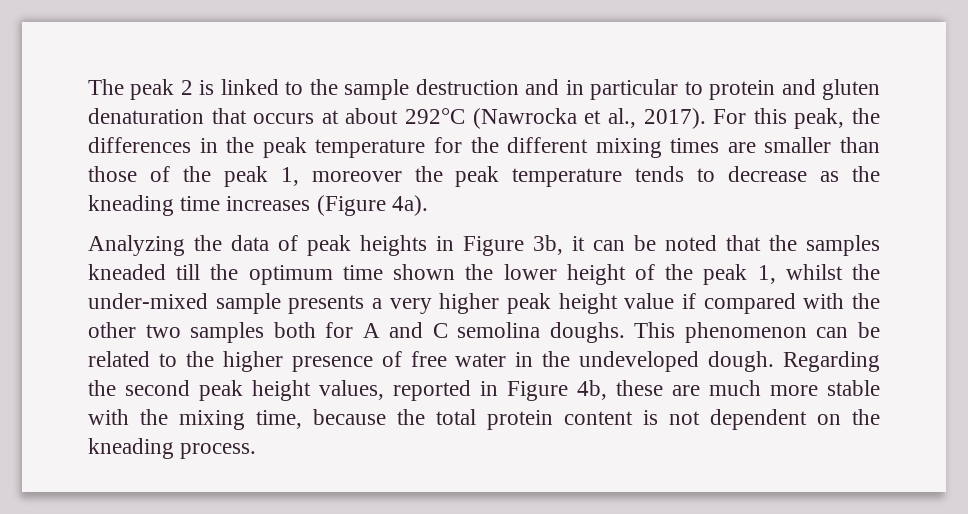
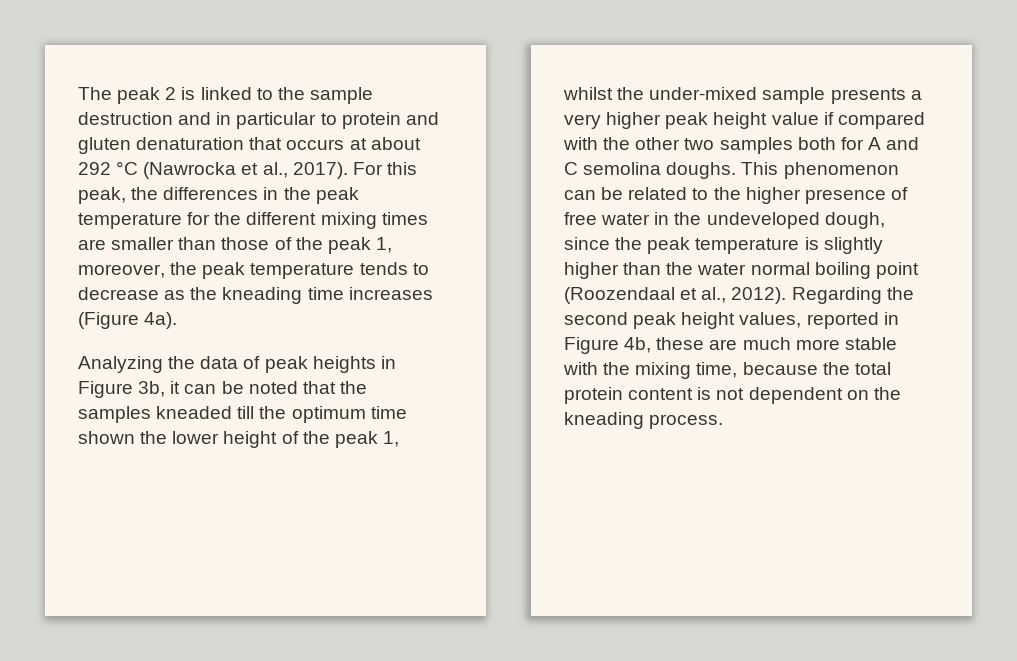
- The peak 2 is linked to the sample destruction and in particular to protein and gluten denaturation that occurs at about 292°C (Nawrocka et al., 2017).
+ The peak 2 is linked to the sample destruction and in particular to protein and gluten denaturation that occurs at about 292 °C (Nawrocka et al., 2017).
- For this peak, the differences in the peak temperature for the different mixing times are smaller than those of the peak 1, moreover the peak temperature tends to decrease as the kneading time increases (Figure 4a).
+ For this peak, the differences in the peak temperature for the different mixing times are smaller than those of the peak 1, moreover, the peak temperature tends to decrease as the kneading time increases (Figure 4a).
- This phenomenon can be related to the higher presence of free water in the undeveloped dough.
+ This phenomenon can be related to the higher presence of free water in the undeveloped dough, since the peak temperature is slightly higher than the water normal boiling point (Roozendaal et al., 2012).

